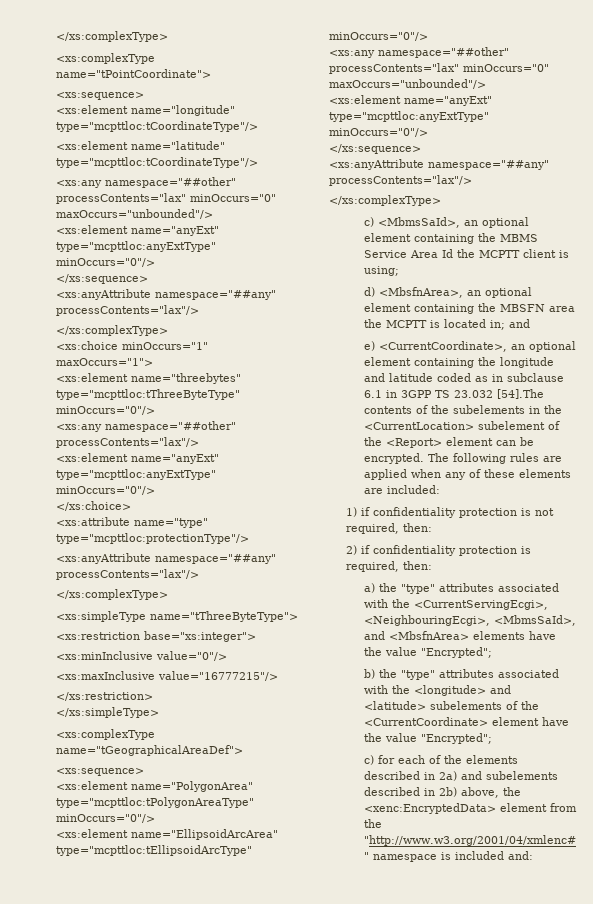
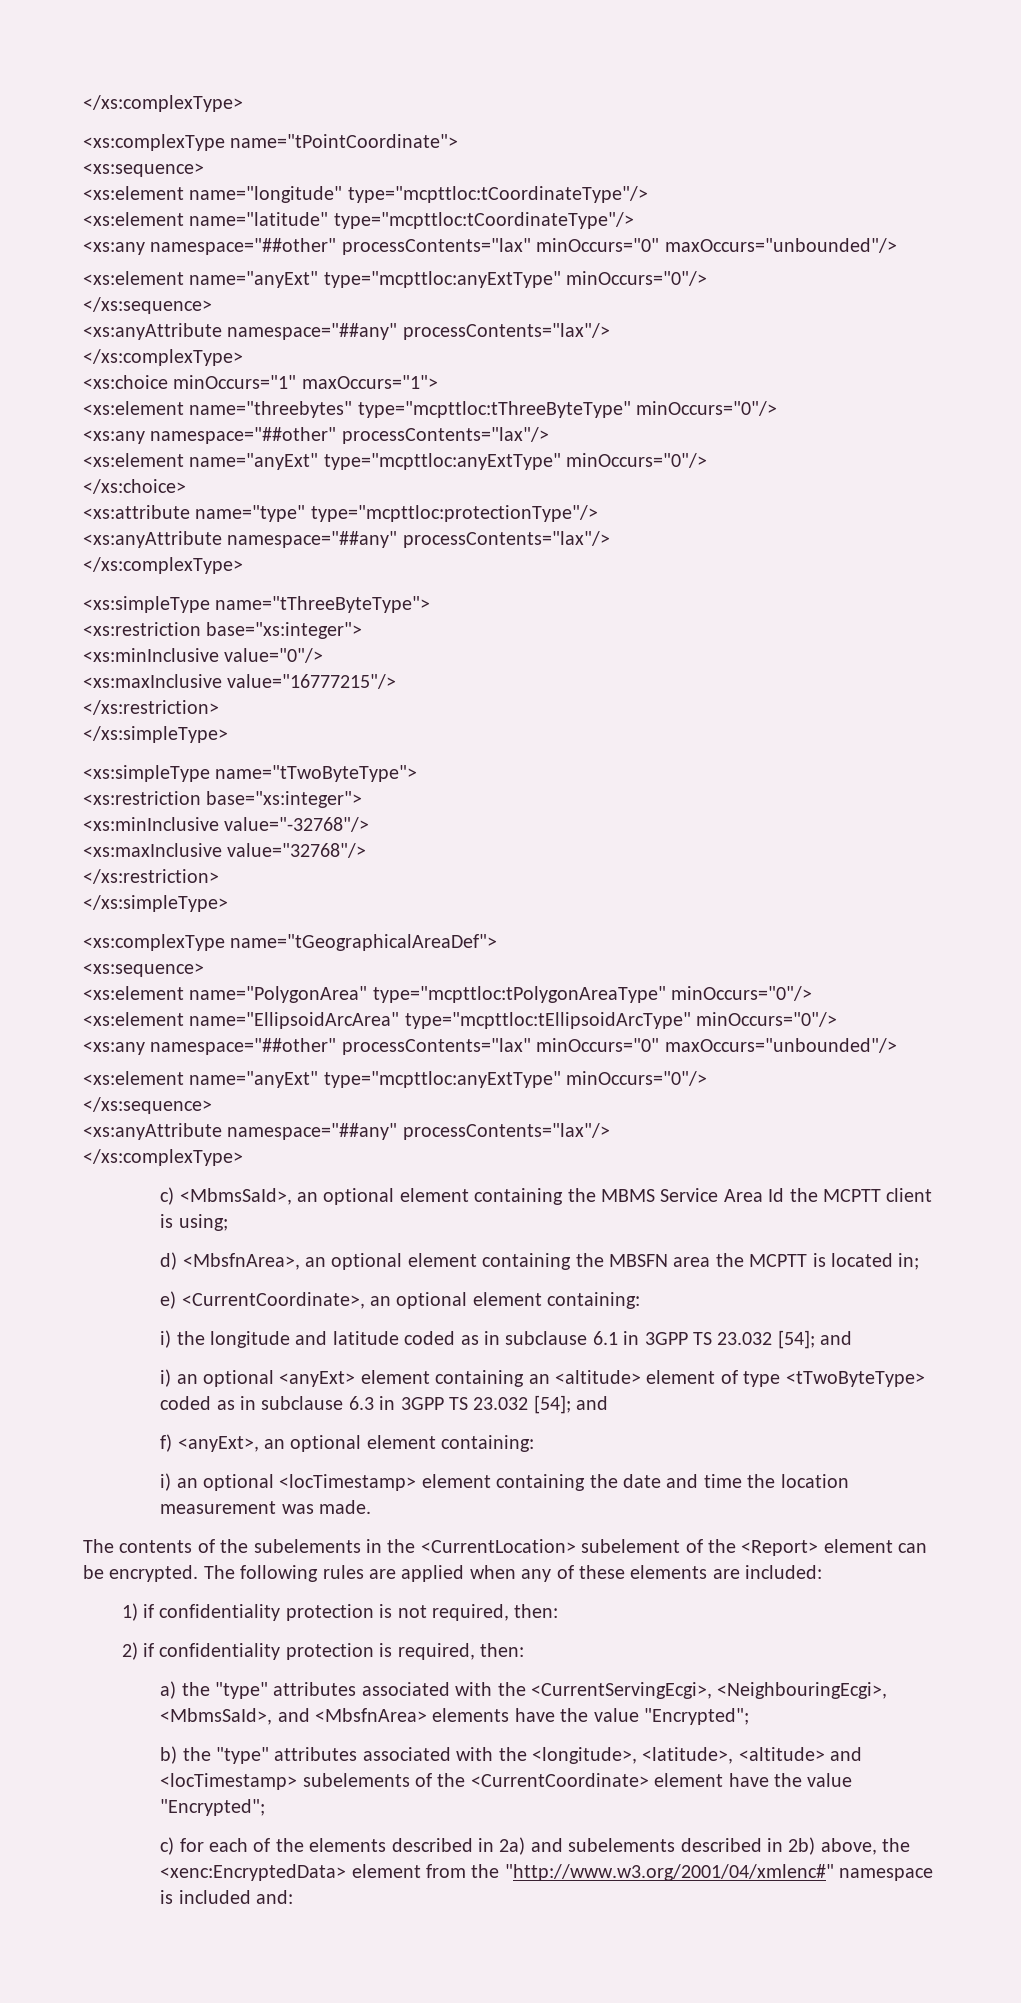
+ <xs:simpleType name="tTwoByteType">
+ <xs:restriction base="xs:integer">
+ <xs:minInclusive value="-32768"/>
+ <xs:maxInclusive value="32768"/>
+ </xs:restriction>
+ </xs:simpleType>
- d) <MbsfnArea>, an optional element containing the MBSFN area the MCPTT is located in; and
+ d) <MbsfnArea>, an optional element containing the MBSFN area the MCPTT is located in;
- e) <CurrentCoordinate>, an optional element containing the longitude and latitude coded as in subclause 6.1 in 3GPP TS 23.032 [54].The contents of the subelements in the <CurrentLocation> subelement of the <Report> element can be encrypted.
+ e) <CurrentCoordinate>, an optional element containing:
+ i) the longitude and latitude coded as in subclause 6.1 in 3GPP TS 23.032 [54]; and
+ i) an optional <anyExt> element containing an <altitude> element of type <tTwoByteType> coded as in subclause 6.3 in 3GPP TS 23.032 [54]; and
+ f) <anyExt>, an optional element containing:
+ i) an optional <locTimestamp> element containing the date and time the location measurement was made.
+ The contents of the subelements in the <CurrentLocation> subelement of the <Report> element can be encrypted.
- b) the "type" attributes associated with the <longitude> and <latitude> subelements of the <CurrentCoordinate> element have the value "Encrypted";
+ b) the "type" attributes associated with the <longitude>, <latitude>, <altitude> and <locTimestamp> subelements of the <CurrentCoordinate> element have the value "Encrypted";

